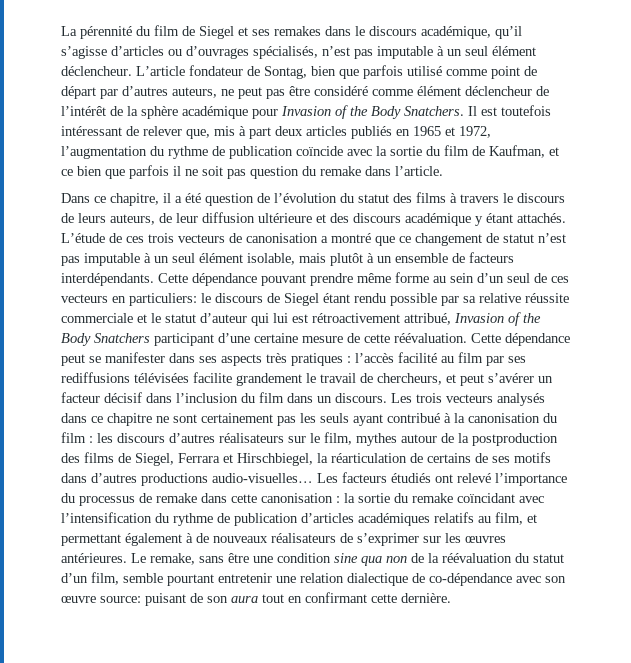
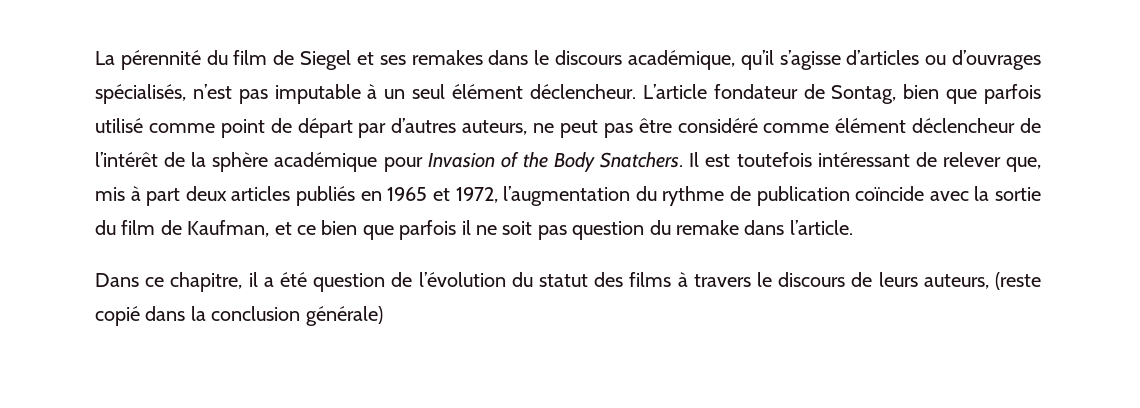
- Dans ce chapitre, il a été question de l’évolution du statut des films à travers le discours de leurs auteurs, de leur diffusion ultérieure et des discours académique y étant attachés. L’étude de ces trois vecteurs de canonisation a montré que ce changement de statut n’est pas imputable à un seul élément isolable, mais plutôt à un ensemble de facteurs interdépendants. Cette dépendance pouvant prendre même forme au sein d’un seul de ces vecteurs en particuliers: le discours de Siegel étant rendu possible par sa relative réussite commerciale et le statut d’auteur qui lui est rétroactivement attribué, Invasion of the Body Snatchers participant d’une certaine mesure de cette réévaluation. Cette dépendance peut se manifester dans ses aspects très pratiques : l’accès facilité au film par ses rediffusions télévisées facilite grandement le travail de chercheurs, et peut s’avérer un facteur décisif dans l’inclusion du film dans un discours. Les trois vecteurs analysés dans ce chapitre ne sont certainement pas les seuls ayant contribué à la canonisation du film : les discours d’autres réalisateurs sur le film, mythes autour de la postproduction des films de Siegel, Ferrara et Hirschbiegel, la réarticulation de certains de ses motifs dans d’autres productions audio-visuelles… Les facteurs étudiés ont relevé l’importance du processus de remake dans cette canonisation : la sortie du remake coïncidant avec l’intensification du rythme de publication d’articles académiques relatifs au film, et permettant également à de nouveaux réalisateurs de s’exprimer sur les œuvres antérieures. Le remake, sans être une condition sine qua non de la réévaluation du statut d’un film, semble pourtant entretenir une relation dialectique de co-dépendance avec son œuvre source: puisant de son aura tout en confirmant cette dernière.
+ Dans ce chapitre, il a été question de l’évolution du statut des films à travers le discours de leurs auteurs, (reste copié dans la conclusion générale)

